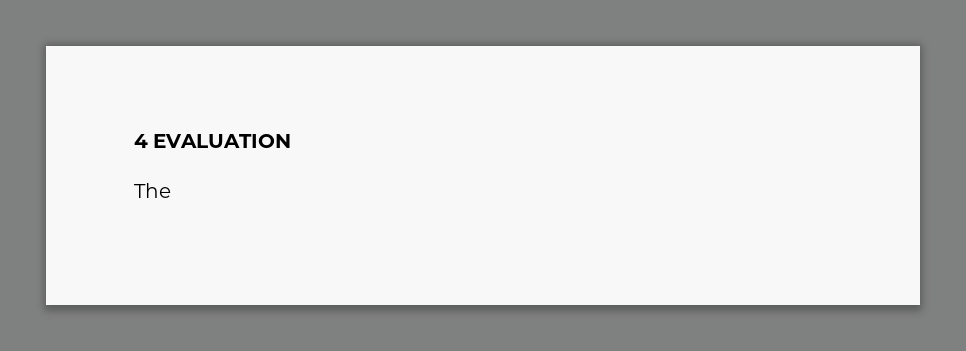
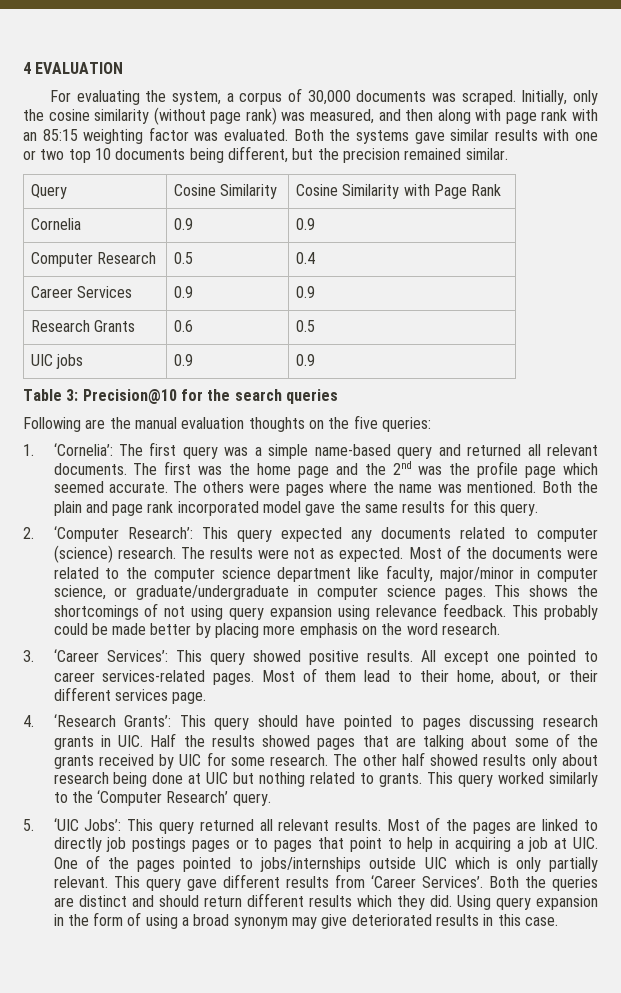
- The
+ For evaluating the system, a corpus of 30,000 documents was scraped. Initially, only the cosine similarity (without page rank) was measured, and then along with page rank with an 85:15 weighting factor was evaluated. Both the systems gave similar results with one or two top 10 documents being different, but the precision remained similar.
+ Query | Cosine Similarity | Cosine Similarity with Page Rank
+ Cornelia | 0.9 | 0.9
+ Computer Research | 0.5 | 0.4
+ Career Services | 0.9 | 0.9
+ Research Grants | 0.6 | 0.5
+ UIC jobs | 0.9 | 0.9
+ Table 3: Precision@10 for the search queries
+ Following are the manual evaluation thoughts on the five queries:
+ 1. ‘Cornelia’: The first query was a simple name-based query and returned all relevant documents. The first was the home page and the 2nd was the profile page which seemed accurate. The others were pages where the name was mentioned. Both the plain and page rank incorporated model gave the same results for this query.
+ 2. ‘Computer Research’: This query expected any documents related to computer (science) research. The results were not as expected. Most of the documents were related to the computer science department like faculty, major/minor in computer science, or graduate/undergraduate in computer science pages. This shows the shortcomings of not using query expansion using relevance feedback. This probably could be made better by placing more emphasis on the word research.
+ 3. ‘Career Services’: This query showed positive results. All except one pointed to career services-related pages. Most of them lead to their home, about, or their different services page.
+ 4. ‘Research Grants’: This query should have pointed to pages discussing research grants in UIC. Half the results showed pages that are talking about some of the grants received by UIC for some research. The other half showed results only about research being done at UIC but nothing related to grants. This query worked similarly to the ‘Computer Research’ query.
+ 5. ‘UIC Jobs’: This query returned all relevant results. Most of the pages are linked to directly job postings pages or to pages that point to help in acquiring a job at UIC. One of the pages pointed to jobs/internships outside UIC which is only partially relevant. This query gave different results from ‘Career Services’. Both the queries are distinct and should return different results which they did. Using query expansion in the form of using a broad synonym may give deteriorated results in this case.

